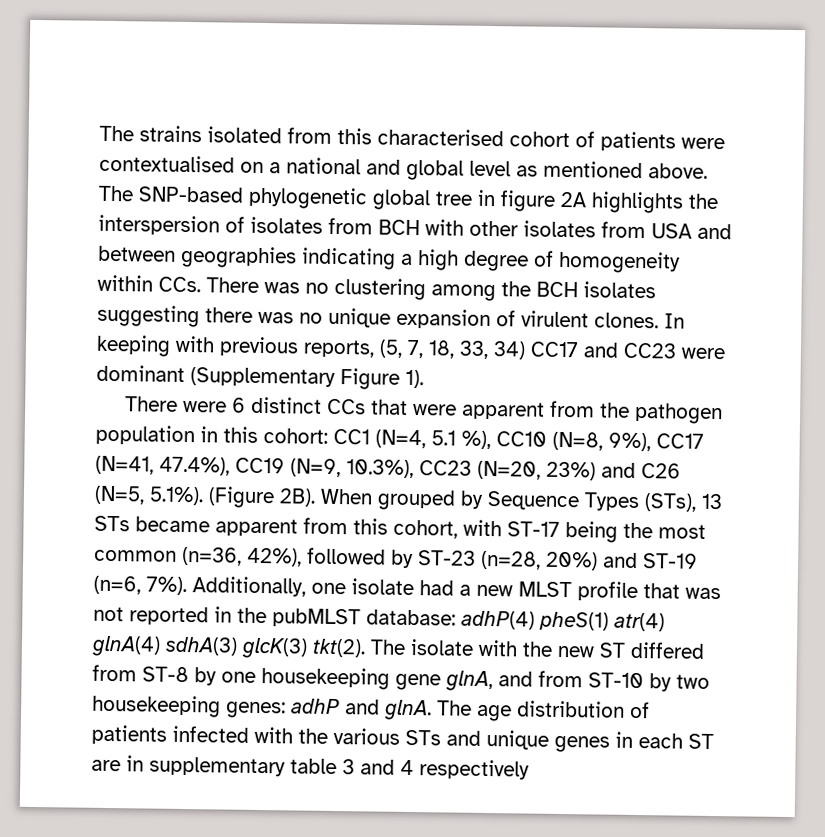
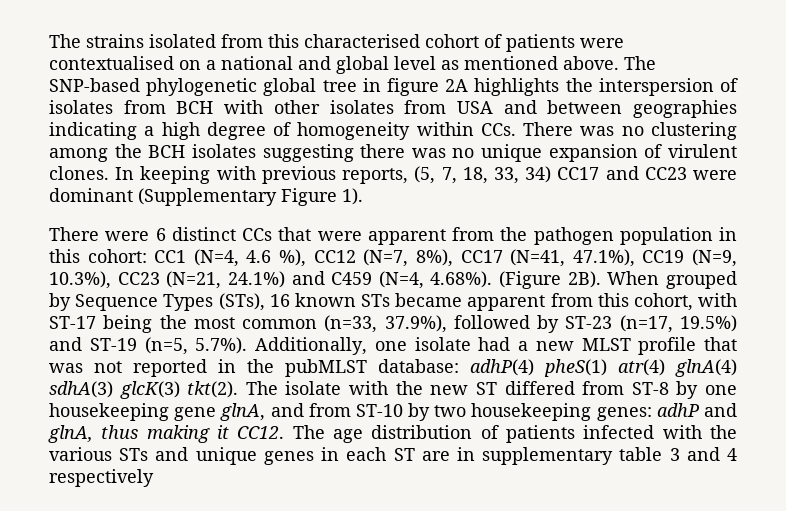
- There were 6 distinct CCs that were apparent from the pathogen population in this cohort: CC1 (N=4, 5.1 %), CC10 (N=8, 9%), CC17 (N=41, 47.4%), CC19 (N=9, 10.3%), CC23 (N=20, 23%) and C26 (N=5, 5.1%). (Figure 2B).
+ There were 6 distinct CCs that were apparent from the pathogen population in this cohort: CC1 (N=4, 4.6 %), CC12 (N=7, 8%), CC17 (N=41, 47.1%), CC19 (N=9, 10.3%), CC23 (N=21, 24.1%) and C459 (N=4, 4.68%). (Figure 2B).
- When grouped by Sequence Types (STs), 13 STs became apparent from this cohort, with ST-17 being the most common (n=36, 42%), followed by ST-23 (n=28, 20%) and ST-19 (n=6, 7%). Additionally, one isolate had a new MLST profile that was not reported in the pubMLST database: adhP(4) pheS(1) atr(4) glnA(4) sdhA(3) glcK(3) tkt(2).
+ When grouped by Sequence Types (STs), 16 known STs became apparent from this cohort, with ST-17 being the most common (n=33, 37.9%), followed by ST-23 (n=17, 19.5%) and ST-19 (n=5, 5.7%). Additionally, one isolate had a new MLST profile that was not reported in the pubMLST database: adhP(4) pheS(1) atr(4) glnA(4) sdhA(3) glcK(3) tkt(2).
- The isolate with the new ST differed from ST-8 by one housekeeping gene glnA, and from ST-10 by two housekeeping genes: adhP and glnA.
+ The isolate with the new ST differed from ST-8 by one housekeeping gene glnA, and from ST-10 by two housekeeping genes: adhP and glnA, thus making it CC12.

